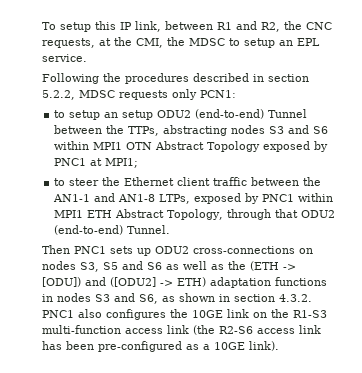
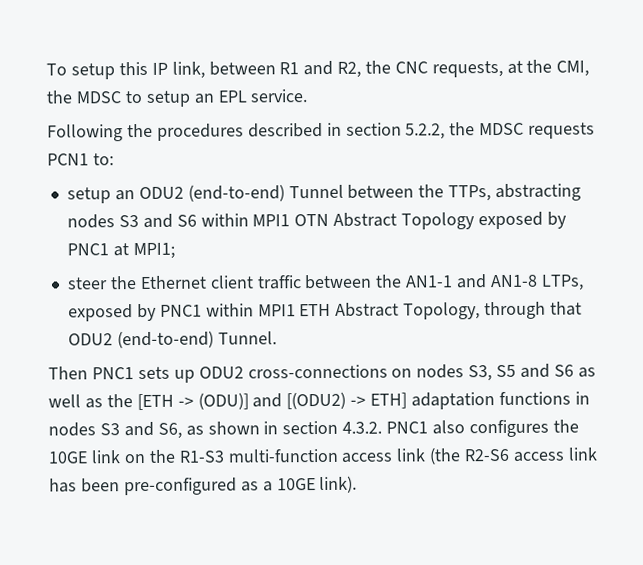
- Following the procedures described in section 5.2.2, MDSC requests only PCN1:
- to setup an setup ODU2 (end-to-end) Tunnel between the TTPs, abstracting nodes S3 and S6 within MPI1 OTN Abstract Topology exposed by PNC1 at MPI1;
+ Following the procedures described in section 5.2.2, the MDSC requests PCN1 to:
+ setup an ODU2 (end-to-end) Tunnel between the TTPs, abstracting nodes S3 and S6 within MPI1 OTN Abstract Topology exposed by PNC1 at MPI1;
- to steer the Ethernet client traffic between the AN1-1 and AN1-8 LTPs, exposed by PNC1 within MPI1 ETH Abstract Topology, through that ODU2 (end-to-end) Tunnel.
+ steer the Ethernet client traffic between the AN1-1 and AN1-8 LTPs, exposed by PNC1 within MPI1 ETH Abstract Topology, through that ODU2 (end-to-end) Tunnel.
- Then PNC1 sets up ODU2 cross-connections on nodes S3, S5 and S6 as well as the (ETH -> [ODU]) and ([ODU2] -> ETH) adaptation functions in nodes S3 and S6, as shown in section 4.3.2. PNC1 also configures the 10GE link on the R1-S3 multi-function access link (the R2-S6 access link has been pre-configured as a 10GE link).
+ Then PNC1 sets up ODU2 cross-connections on nodes S3, S5 and S6 as well as the [ETH -> (ODU)] and [(ODU2) -> ETH] adaptation functions in nodes S3 and S6, as shown in section 4.3.2. PNC1 also configures the 10GE link on the R1-S3 multi-function access link (the R2-S6 access link has been pre-configured as a 10GE link).

